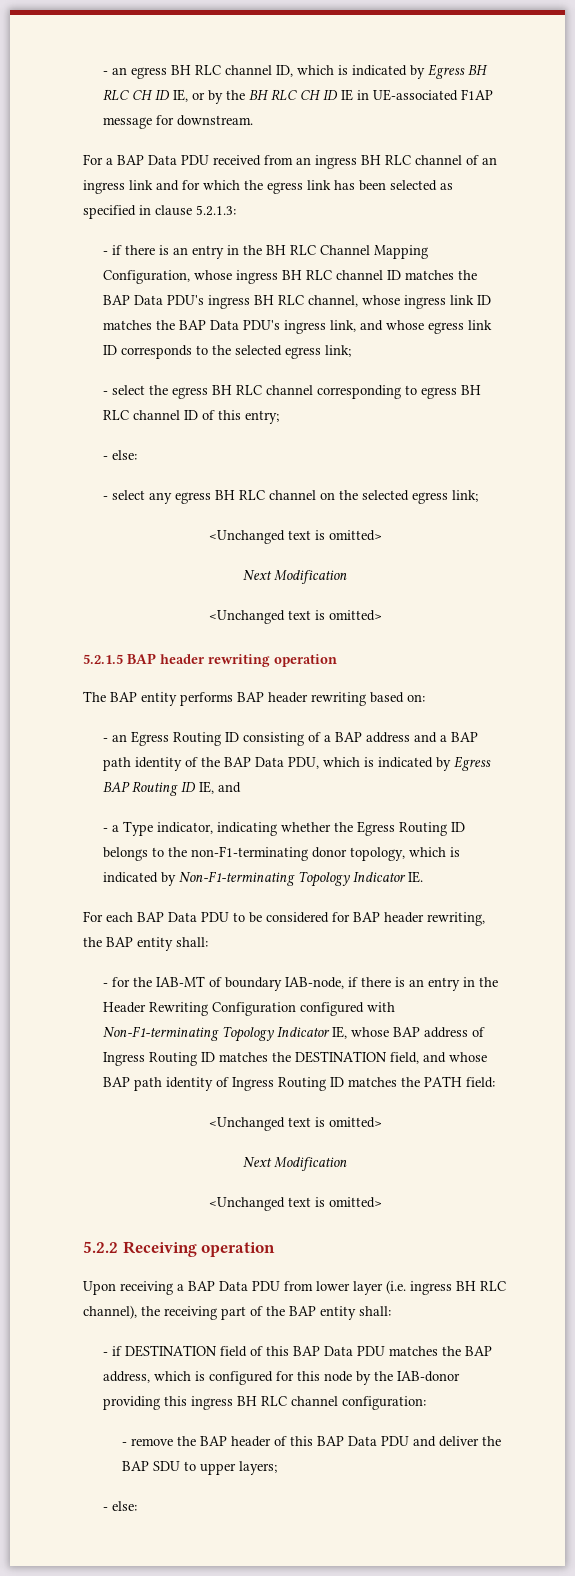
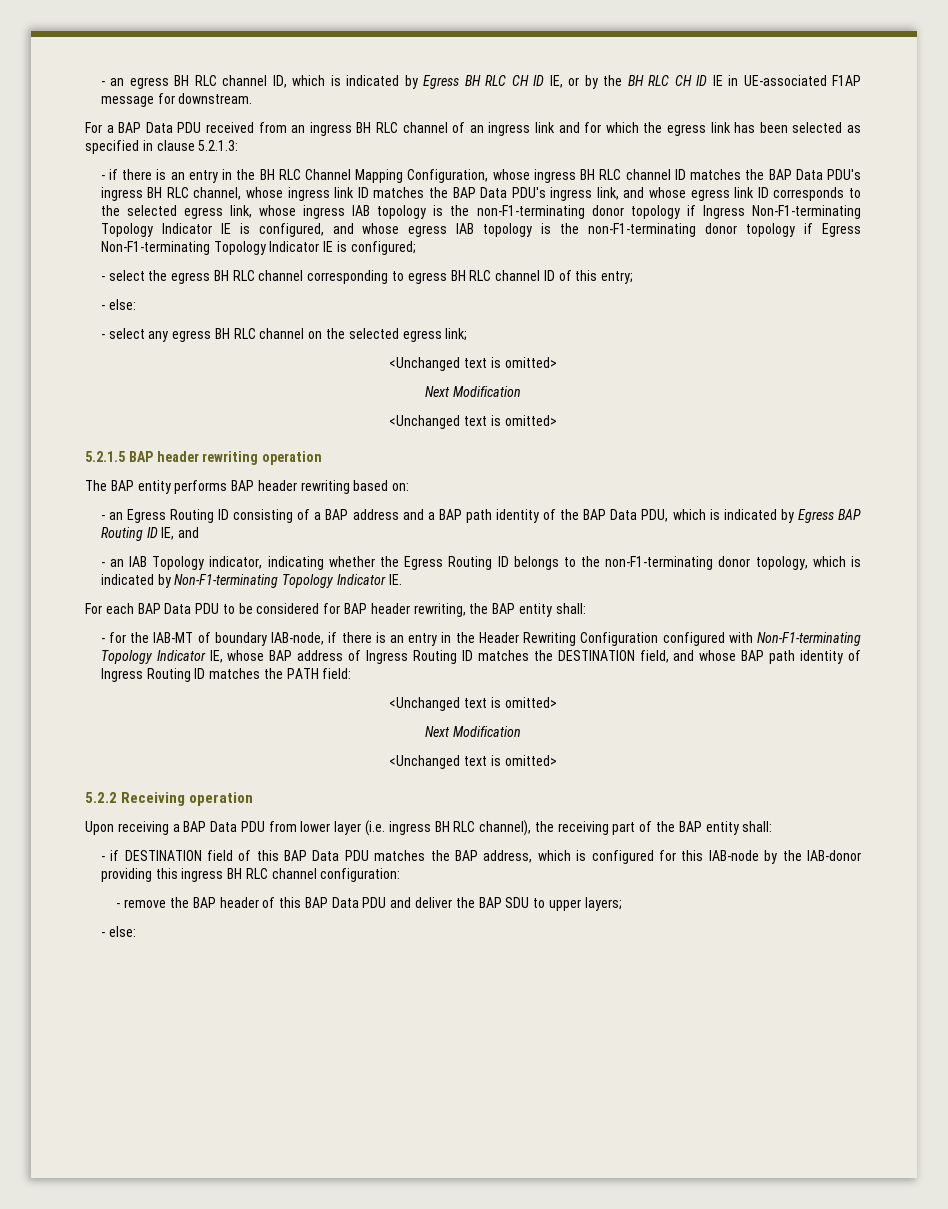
- - if there is an entry in the BH RLC Channel Mapping Configuration, whose ingress BH RLC channel ID matches the BAP Data PDU's ingress BH RLC channel, whose ingress link ID matches the BAP Data PDU's ingress link, and whose egress link ID corresponds to the selected egress link;
+ - if there is an entry in the BH RLC Channel Mapping Configuration, whose ingress BH RLC channel ID matches the BAP Data PDU's ingress BH RLC channel, whose ingress link ID matches the BAP Data PDU's ingress link, and whose egress link ID corresponds to the selected egress link, whose ingress IAB topology is the non-F1-terminating donor topology if Ingress Non-F1-terminating Topology Indicator IE is configured, and whose egress IAB topology is the non-F1-terminating donor topology if Egress Non-F1-terminating Topology Indicator IE is configured;
- - a Type indicator, indicating whether the Egress Routing ID belongs to the non-F1-terminating donor topology, which is indicated by Non-F1-terminating Topology Indicator IE.
+ - an IAB Topology indicator, indicating whether the Egress Routing ID belongs to the non-F1-terminating donor topology, which is indicated by Non-F1-terminating Topology Indicator IE.
- - if DESTINATION field of this BAP Data PDU matches the BAP address, which is configured for this node by the IAB-donor providing this ingress BH RLC channel configuration:
+ - if DESTINATION field of this BAP Data PDU matches the BAP address, which is configured for this IAB-node by the IAB-donor providing this ingress BH RLC channel configuration:

